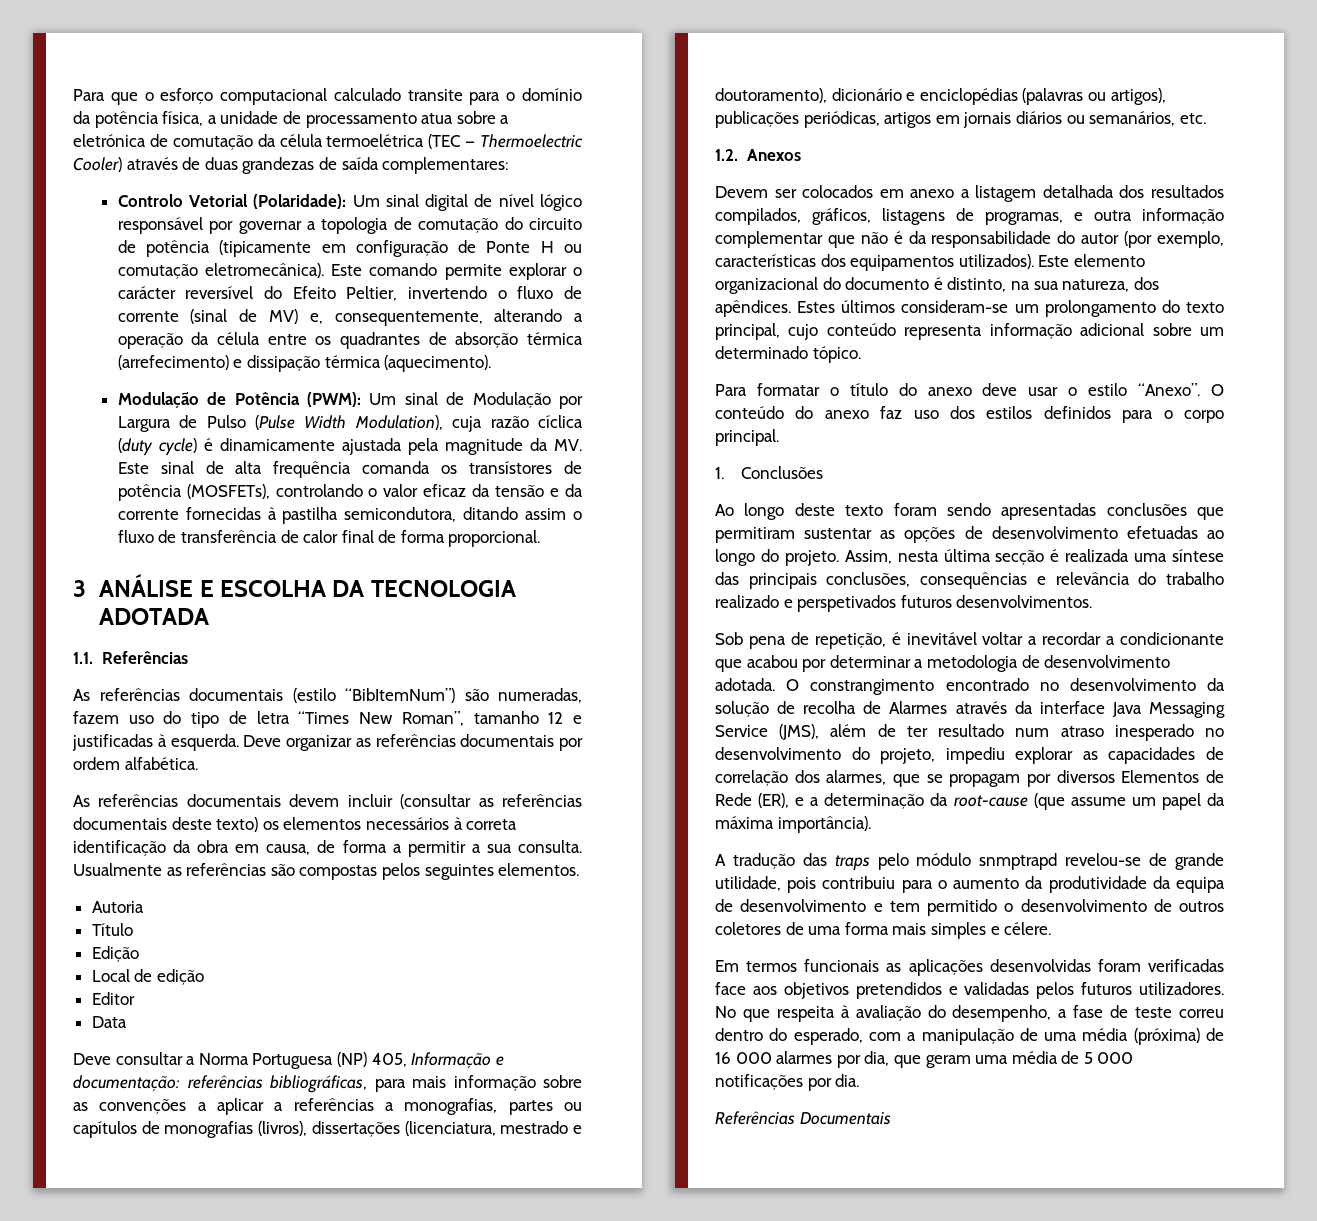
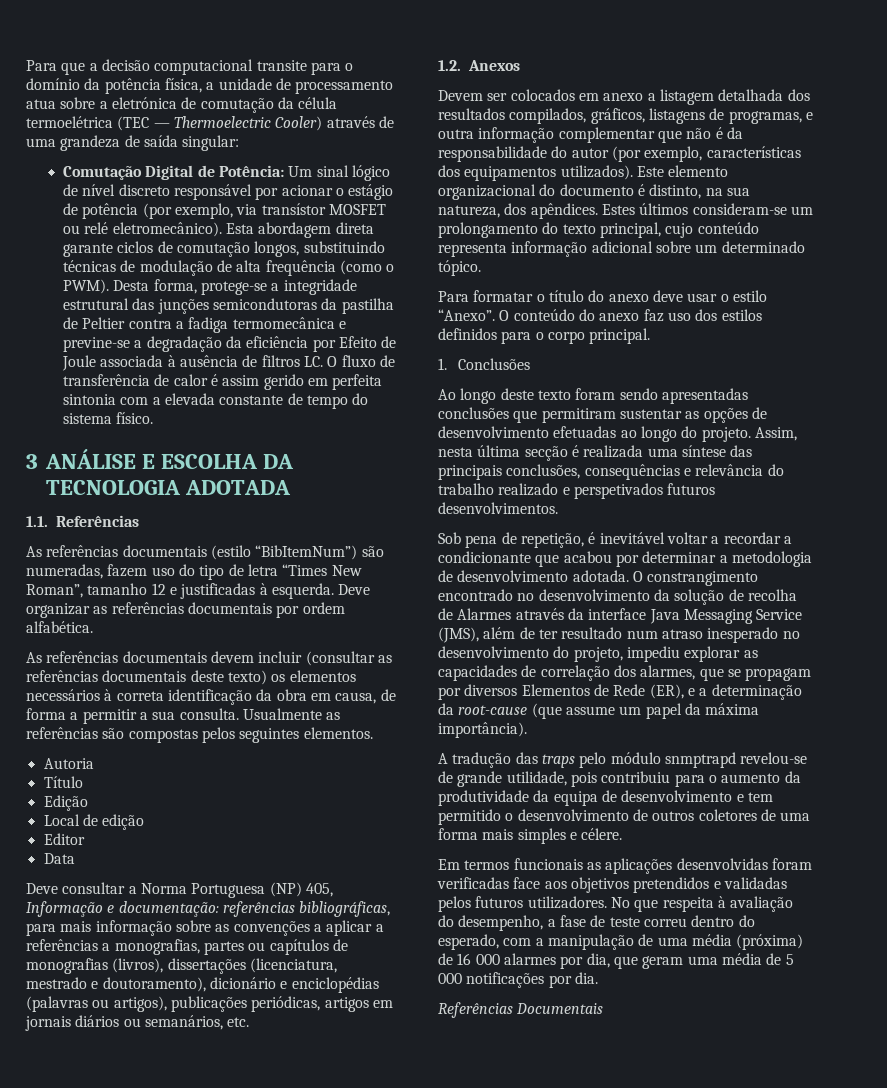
- Para que o esforço computacional calculado transite para o domínio da potência física, a unidade de processamento atua sobre a eletrónica de comutação da célula termoelétrica (TEC — Thermoelectric Cooler) através de duas grandezas de saída complementares:
- Controlo Vetorial (Polaridade): Um sinal digital de nível lógico responsável por governar a topologia de comutação do circuito de potência (tipicamente em configuração de Ponte H ou comutação eletromecânica). Este comando permite explorar o carácter reversível do Efeito Peltier, invertendo o fluxo de corrente (sinal de MV) e, consequentemente, alterando a operação da célula entre os quadrantes de absorção térmica (arrefecimento) e dissipação térmica (aquecimento).
- Modulação de Potência (PWM): Um sinal de Modulação por Largura de Pulso (Pulse Width Modulation), cuja razão cíclica (duty cycle) é dinamicamente ajustada pela magnitude da MV. Este sinal de alta frequência comanda os transístores de potência (MOSFETs), controlando o valor eficaz da tensão e da corrente fornecidas à pastilha semicondutora, ditando assim o fluxo de transferência de calor final de forma proporcional.
+ Para que a decisão computacional transite para o domínio da potência física, a unidade de processamento atua sobre a eletrónica de comutação da célula termoelétrica (TEC — Thermoelectric Cooler) através de uma grandeza de saída singular:
+ Comutação Digital de Potência: Um sinal lógico de nível discreto responsável por acionar o estágio de potência (por exemplo, via transístor MOSFET ou relé eletromecânico). Esta abordagem direta garante ciclos de comutação longos, substituindo técnicas de modulação de alta frequência (como o PWM). Desta forma, protege-se a integridade estrutural das junções semicondutoras da pastilha de Peltier contra a fadiga termomecânica e previne-se a degradação da eficiência por Efeito de Joule associada à ausência de filtros LC. O fluxo de transferência de calor é assim gerido em perfeita sintonia com a elevada constante de tempo do sistema físico.

